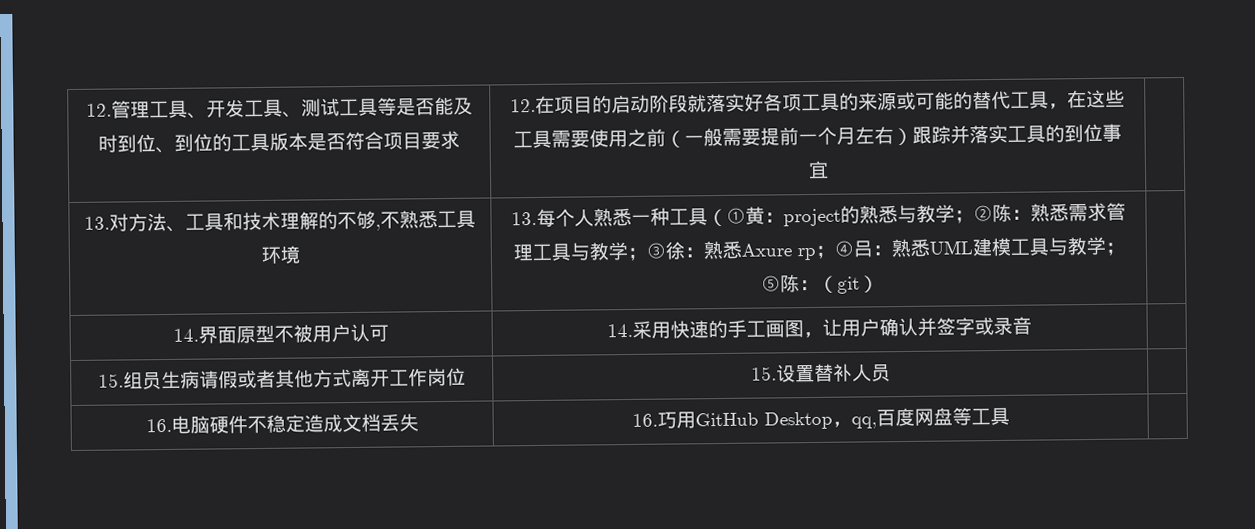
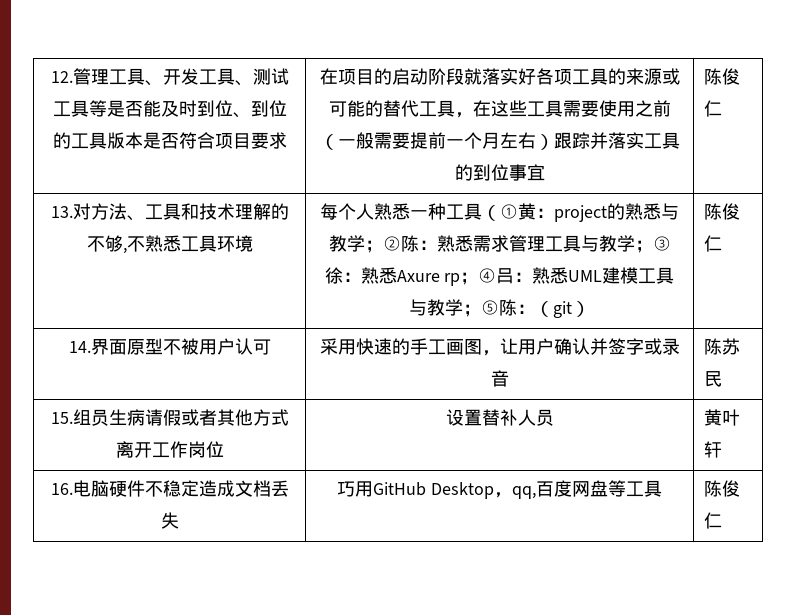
- 12.在项目的启动阶段就落实好各项工具的来源或可能的替代工具，在这些工具需要使用之前（一般需要提前一个月左右）跟踪并落实工具的到位事宜
+ 在项目的启动阶段就落实好各项工具的来源或可能的替代工具，在这些工具需要使用之前（一般需要提前一个月左右）跟踪并落实工具的到位事宜 | 陈俊仁
- 13.每个人熟悉一种工具（①黄：project的熟悉与教学；②陈：熟悉需求管理工具与教学；③徐：熟悉Axure rp；④吕：熟悉UML建模工具与教学；⑤陈：（git）
+ 每个人熟悉一种工具（①黄：project的熟悉与教学；②陈：熟悉需求管理工具与教学；③徐：熟悉Axure rp；④吕：熟悉UML建模工具与教学；⑤陈：（git） | 陈俊仁
- 14.界面原型不被用户认可 | 14.采用快速的手工画图，让用户确认并签字或录音 |
+ 14.界面原型不被用户认可 | 采用快速的手工画图，让用户确认并签字或录音 | 陈苏民
- 15.组员生病请假或者其他方式离开工作岗位 | 15.设置替补人员 |
+ 15.组员生病请假或者其他方式离开工作岗位 | 设置替补人员 | 黄叶轩
- 16.电脑硬件不稳定造成文档丢失 | 16.巧用GitHub Desktop，qq,百度网盘等工具 |
+ 16.电脑硬件不稳定造成文档丢失 | 巧用GitHub Desktop，qq,百度网盘等工具 | 陈俊仁

